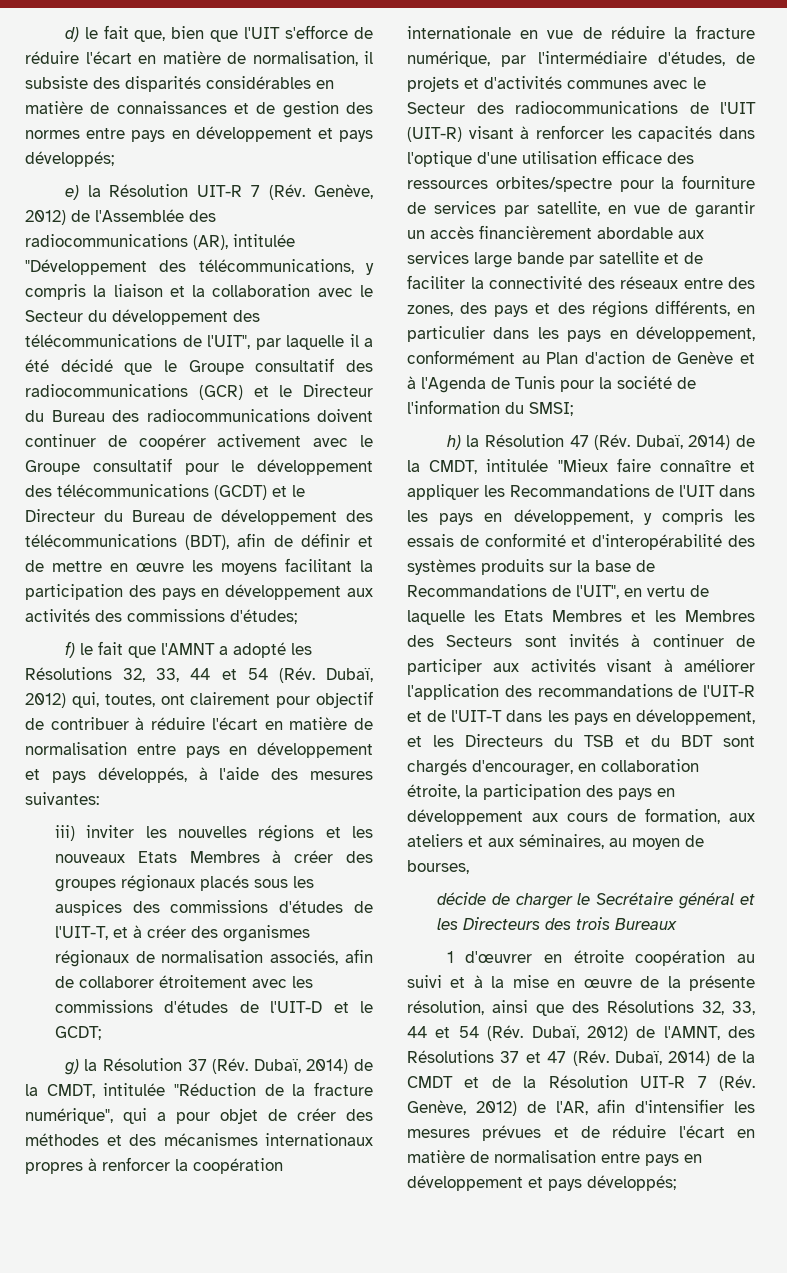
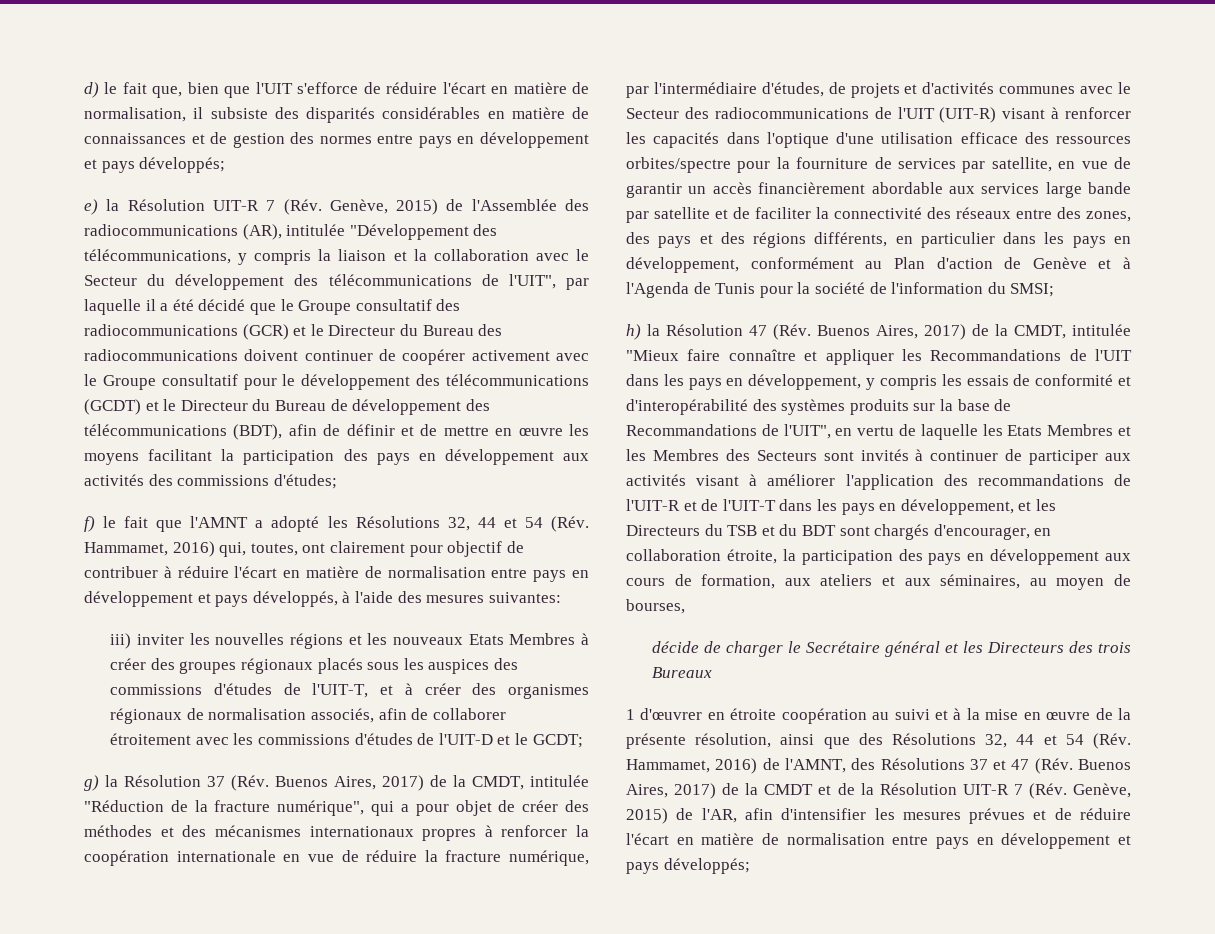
- e) la Résolution UIT-R 7 (Rév. Genève, 2012) de l'Assemblée des radiocommunications (AR), intitulée "Développement des télécommunications, y compris la liaison et la collaboration avec le Secteur du développement des télécommunications de l'UIT", par laquelle il a été décidé que le Groupe consultatif des radiocommunications (GCR) et le Directeur du Bureau des radiocommunications doivent continuer de coopérer activement avec le Groupe consultatif pour le développement des télécommunications (GCDT) et le Directeur du Bureau de développement des télécommunications (BDT), afin de définir et de mettre en œuvre les moyens facilitant la participation des pays en développement aux activités des commissions d'études;
+ e) la Résolution UIT-R 7 (Rév. Genève, 2015) de l'Assemblée des radiocommunications (AR), intitulée "Développement des télécommunications, y compris la liaison et la collaboration avec le Secteur du développement des télécommunications de l'UIT", par laquelle il a été décidé que le Groupe consultatif des radiocommunications (GCR) et le Directeur du Bureau des radiocommunications doivent continuer de coopérer activement avec le Groupe consultatif pour le développement des télécommunications (GCDT) et le Directeur du Bureau de développement des télécommunications (BDT), afin de définir et de mettre en œuvre les moyens facilitant la participation des pays en développement aux activités des commissions d'études;
- f) le fait que l'AMNT a adopté les Résolutions 32, 33, 44 et 54 (Rév. Dubaï, 2012) qui, toutes, ont clairement pour objectif de contribuer à réduire l'écart en matière de normalisation entre pays en développement et pays développés, à l'aide des mesures suivantes:
+ f) le fait que l'AMNT a adopté les Résolutions 32, 44 et 54 (Rév. Hammamet, 2016) qui, toutes, ont clairement pour objectif de contribuer à réduire l'écart en matière de normalisation entre pays en développement et pays développés, à l'aide des mesures suivantes:
- g) la Résolution 37 (Rév. Dubaï, 2014) de la CMDT, intitulée "Réduction de la fracture numérique", qui a pour objet de créer des méthodes et des mécanismes internationaux propres à renforcer la coopération internationale en vue de réduire la fracture numérique, par l'intermédiaire d'études, de projets et d'activités communes avec le Secteur des radiocommunications de l'UIT (UIT-R) visant à renforcer les capacités dans l'optique d'une utilisation efficace des ressources orbites/spectre pour la fourniture de services par satellite, en vue de garantir un accès financièrement abordable aux services large bande par satellite et de faciliter la connectivité des réseaux entre des zones, des pays et des régions différents, en particulier dans les pays en développement, conformément au Plan d'action de Genève et à l'Agenda de Tunis pour la société de l'information du SMSI;
+ g) la Résolution 37 (Rév. Buenos Aires, 2017) de la CMDT, intitulée "Réduction de la fracture numérique", qui a pour objet de créer des méthodes et des mécanismes internationaux propres à renforcer la coopération internationale en vue de réduire la fracture numérique, par l'intermédiaire d'études, de projets et d'activités communes avec le Secteur des radiocommunications de l'UIT (UIT-R) visant à renforcer les capacités dans l'optique d'une utilisation efficace des ressources orbites/spectre pour la fourniture de services par satellite, en vue de garantir un accès financièrement abordable aux services large bande par satellite et de faciliter la connectivité des réseaux entre des zones, des pays et des régions différents, en particulier dans les pays en développement, conformément au Plan d'action de Genève et à l'Agenda de Tunis pour la société de l'information du SMSI;
- h) la Résolution 47 (Rév. Dubaï, 2014) de la CMDT, intitulée "Mieux faire connaître et appliquer les Recommandations de l'UIT dans les pays en développement, y compris les essais de conformité et d'interopérabilité des systèmes produits sur la base de Recommandations de l'UIT", en vertu de laquelle les Etats Membres et les Membres des Secteurs sont invités à continuer de participer aux activités visant à améliorer l'application des recommandations de l'UIT-R et de l'UIT-T dans les pays en développement, et les Directeurs du TSB et du BDT sont chargés d'encourager, en collaboration étroite, la participation des pays en développement aux cours de formation, aux ateliers et aux séminaires, au moyen de bourses,
+ h) la Résolution 47 (Rév. Buenos Aires, 2017) de la CMDT, intitulée "Mieux faire connaître et appliquer les Recommandations de l'UIT dans les pays en développement, y compris les essais de conformité et d'interopérabilité des systèmes produits sur la base de Recommandations de l'UIT", en vertu de laquelle les Etats Membres et les Membres des Secteurs sont invités à continuer de participer aux activités visant à améliorer l'application des recommandations de l'UIT-R et de l'UIT-T dans les pays en développement, et les Directeurs du TSB et du BDT sont chargés d'encourager, en collaboration étroite, la participation des pays en développement aux cours de formation, aux ateliers et aux séminaires, au moyen de bourses,
- 1 d'œuvrer en étroite coopération au suivi et à la mise en œuvre de la présente résolution, ainsi que des Résolutions 32, 33, 44 et 54 (Rév. Dubaï, 2012) de l'AMNT, des Résolutions 37 et 47 (Rév. Dubaï, 2014) de la CMDT et de la Résolution UIT-R 7 (Rév. Genève, 2012) de l'AR, afin d'intensifier les mesures prévues et de réduire l'écart en matière de normalisation entre pays en développement et pays développés;
+ 1 d'œuvrer en étroite coopération au suivi et à la mise en œuvre de la présente résolution, ainsi que des Résolutions 32, 44 et 54 (Rév. Hammamet, 2016) de l'AMNT, des Résolutions 37 et 47 (Rév. Buenos Aires, 2017) de la CMDT et de la Résolution UIT-R 7 (Rév. Genève, 2015) de l'AR, afin d'intensifier les mesures prévues et de réduire l'écart en matière de normalisation entre pays en développement et pays développés;

